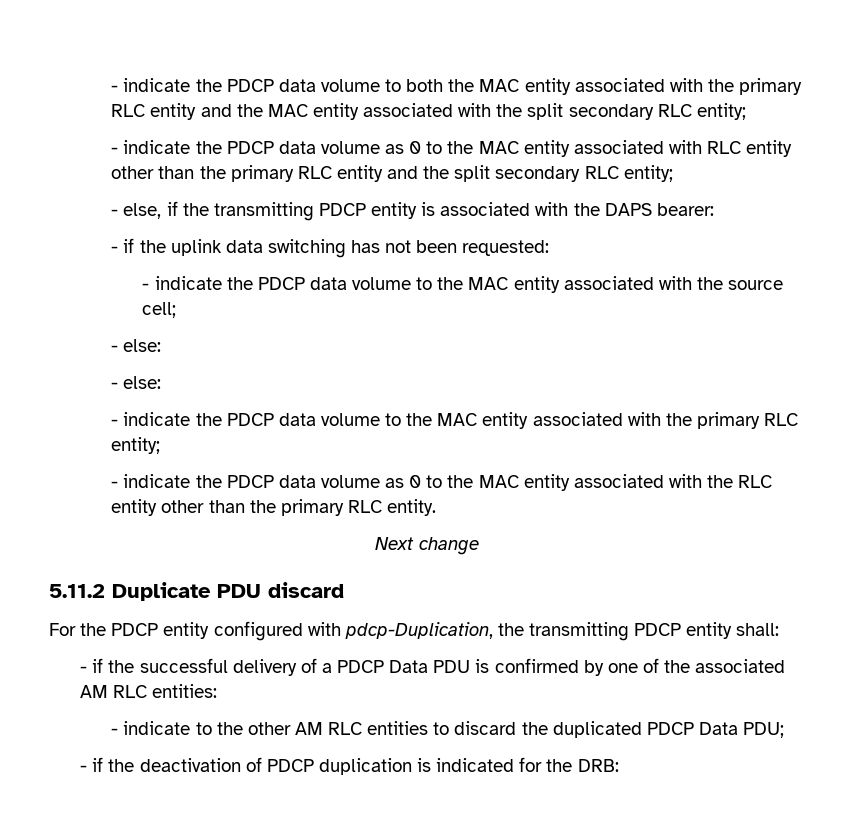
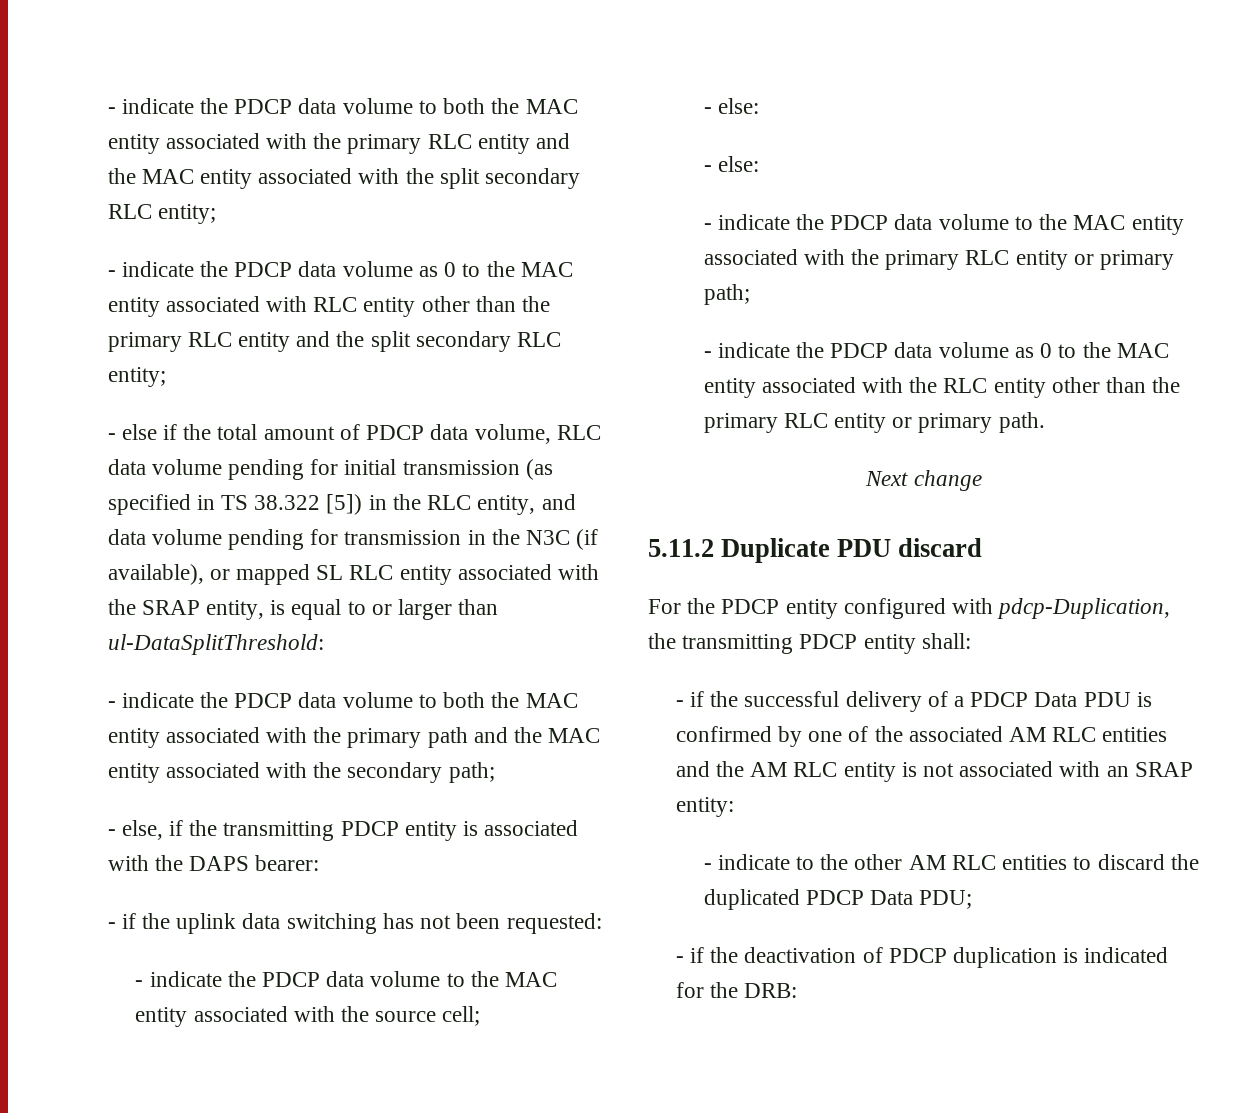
+ - else if the total amount of PDCP data volume, RLC data volume pending for initial transmission (as specified in TS 38.322 [5]) in the RLC entity, and data volume pending for transmission in the N3C (if available), or mapped SL RLC entity associated with the SRAP entity, is equal to or larger than ul-DataSplitThreshold:
+ - indicate the PDCP data volume to both the MAC entity associated with the primary path and the MAC entity associated with the secondary path;
- - indicate the PDCP data volume to the MAC entity associated with the primary RLC entity;
+ - indicate the PDCP data volume to the MAC entity associated with the primary RLC entity or primary path;
- - indicate the PDCP data volume as 0 to the MAC entity associated with the RLC entity other than the primary RLC entity.
+ - indicate the PDCP data volume as 0 to the MAC entity associated with the RLC entity other than the primary RLC entity or primary path.
- - if the successful delivery of a PDCP Data PDU is confirmed by one of the associated AM RLC entities:
+ - if the successful delivery of a PDCP Data PDU is confirmed by one of the associated AM RLC entities and the AM RLC entity is not associated with an SRAP entity:

